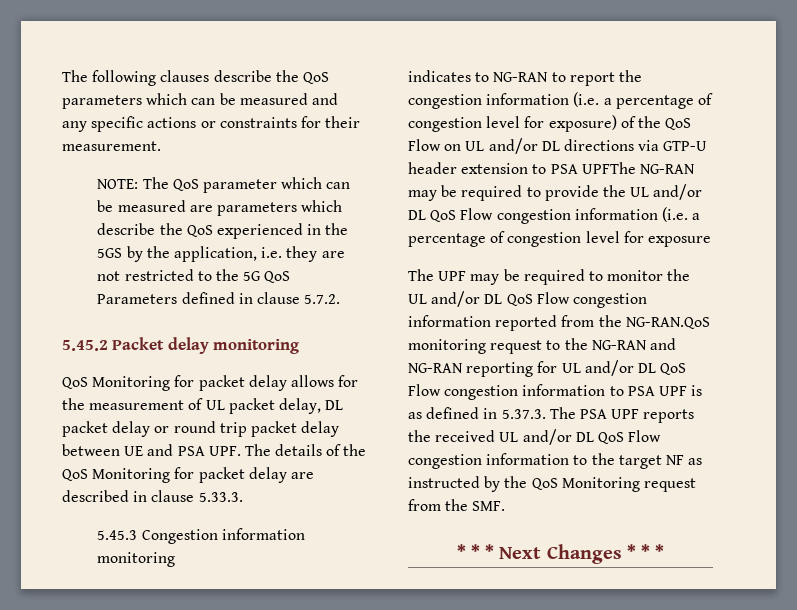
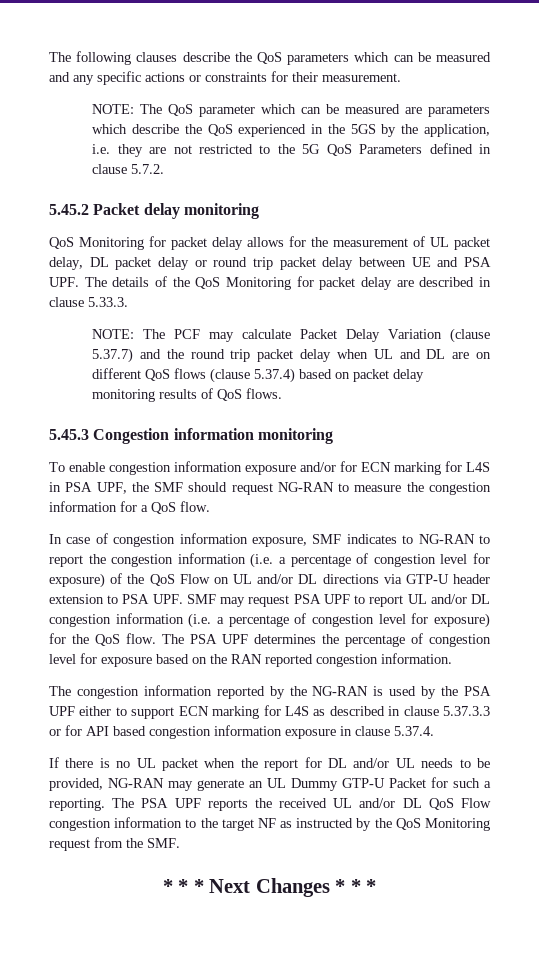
+ NOTE: The PCF may calculate Packet Delay Variation (clause 5.37.7) and the round trip packet delay when UL and DL are on different QoS flows (clause 5.37.4) based on packet delay monitoring results of QoS flows.
  5.45.3 Congestion information monitoring
- indicates to NG-RAN to report the congestion information (i.e. a percentage of congestion level for exposure) of the QoS Flow on UL and/or DL directions via GTP-U header extension to PSA UPFThe NG-RAN may be required to provide the UL and/or DL QoS Flow congestion information (i.e. a percentage of congestion level for exposure
- The UPF may be required to monitor the UL and/or DL QoS Flow congestion information reported from the NG-RAN.QoS monitoring request to the NG-RAN and NG-RAN reporting for UL and/or DL QoS Flow congestion information to PSA UPF is as defined in 5.37.3. The PSA UPF reports the received UL and/or DL QoS Flow congestion information to the target NF as instructed by the QoS Monitoring request from the SMF.
+ To enable congestion information exposure and/or for ECN marking for L4S in PSA UPF, the SMF should request NG-RAN to measure the congestion information for a QoS flow.
+ In case of congestion information exposure, SMF indicates to NG-RAN to report the congestion information (i.e. a percentage of congestion level for exposure) of the QoS Flow on UL and/or DL directions via GTP-U header extension to PSA UPF. SMF may request PSA UPF to report UL and/or DL congestion information (i.e. a percentage of congestion level for exposure) for the QoS flow. The PSA UPF determines the percentage of congestion level for exposure based on the RAN reported congestion information.
+ The congestion information reported by the NG-RAN is used by the PSA UPF either to support ECN marking for L4S as described in clause 5.37.3.3 or for API based congestion information exposure in clause 5.37.4.
+ If there is no UL packet when the report for DL and/or UL needs to be provided, NG-RAN may generate an UL Dummy GTP-U Packet for such a reporting. The PSA UPF reports the received UL and/or DL QoS Flow congestion information to the target NF as instructed by the QoS Monitoring request from the SMF.

